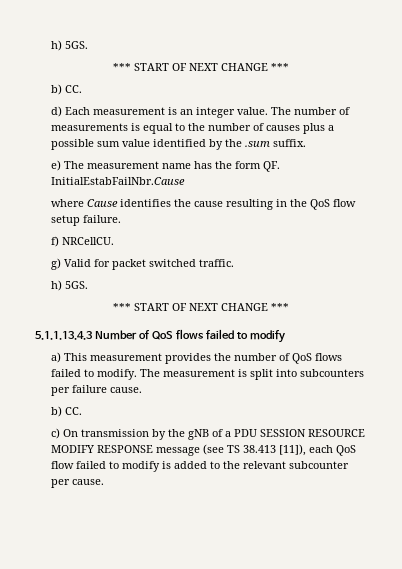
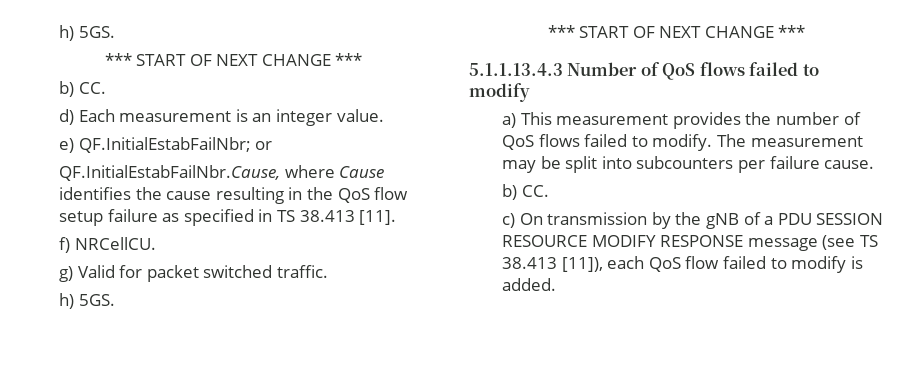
- d) Each measurement is an integer value. The number of measurements is equal to the number of causes plus a possible sum value identified by the .sum suffix.
- e) The measurement name has the form QF. InitialEstabFailNbr.Cause
- where Cause identifies the cause resulting in the QoS flow setup failure.
+ d) Each measurement is an integer value.
+ e) QF.InitialEstabFailNbr; or
+ QF.InitialEstabFailNbr.Cause, where Cause identifies the cause resulting in the QoS flow setup failure as specified in TS 38.413 [11].
- The measurement is split into subcounters per failure cause.
+ The measurement may be split into subcounters per failure cause.
- c) On transmission by the gNB of a PDU SESSION RESOURCE MODIFY RESPONSE message (see TS 38.413 [11]), each QoS flow failed to modify is added to the relevant subcounter per cause.
+ c) On transmission by the gNB of a PDU SESSION RESOURCE MODIFY RESPONSE message (see TS 38.413 [11]), each QoS flow failed to modify is added.

